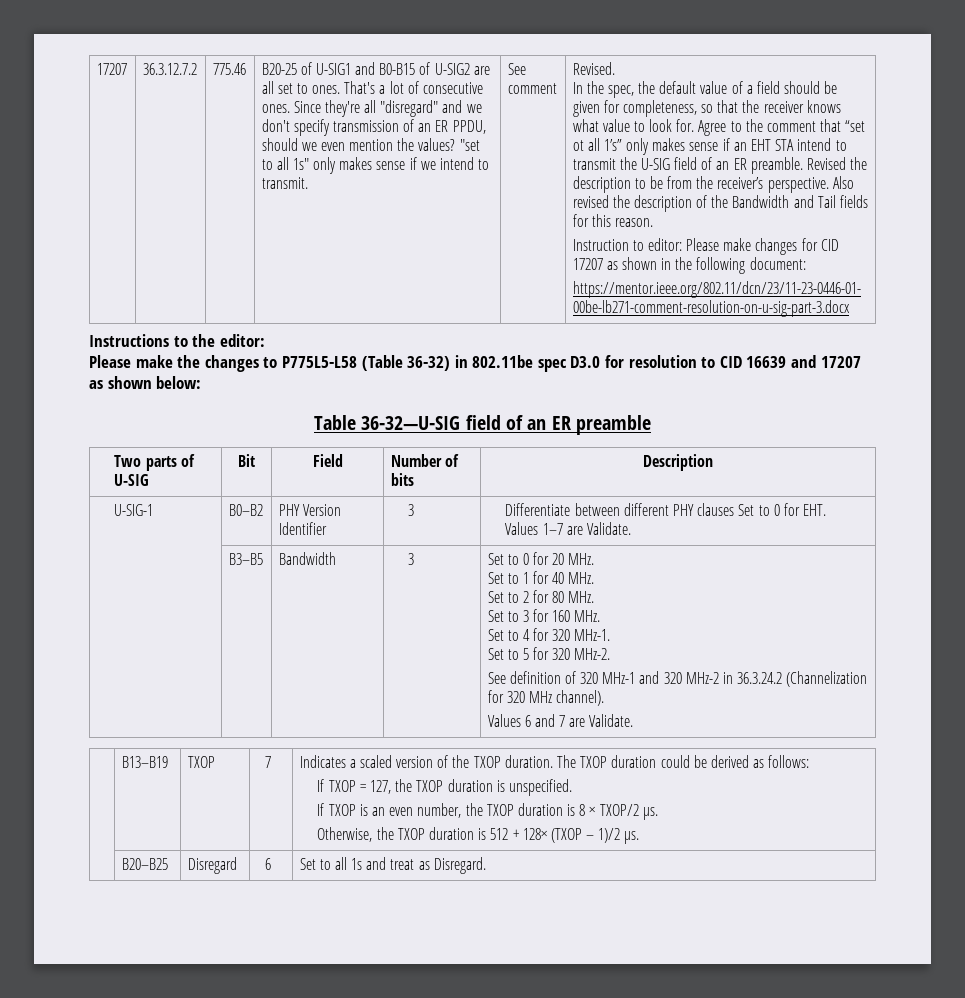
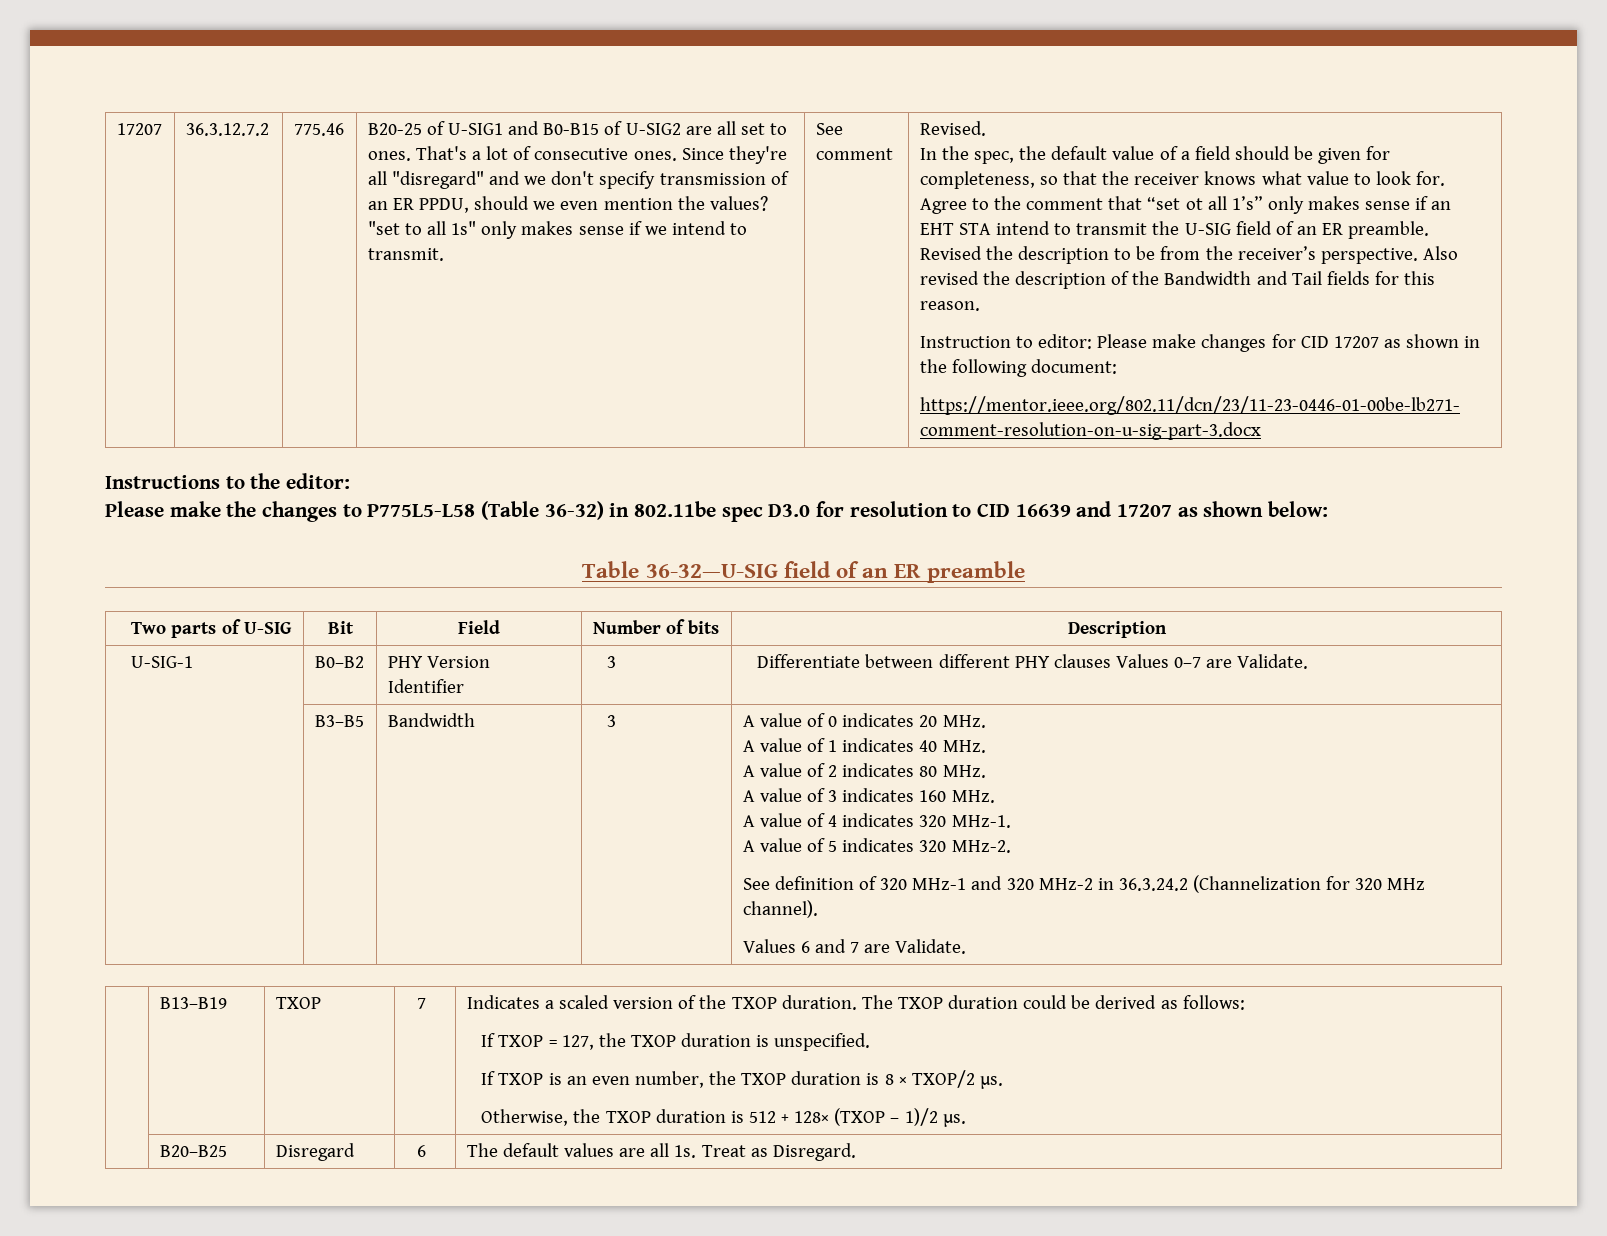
- U-SIG-1 | B0–B2 | PHY Version Identifier | 3 | Differentiate between different PHY clauses Set to 0 for EHT.
- Values 1–7 are Validate.
+ U-SIG-1 | B0–B2 | PHY Version Identifier | 3 | Differentiate between different PHY clauses Values 0–7 are Validate.
- Set to 0 for 20 MHz.
- Set to 1 for 40 MHz.
- Set to 2 for 80 MHz.
- Set to 3 for 160 MHz.
- Set to 4 for 320 MHz-1.
- Set to 5 for 320 MHz-2.
+ A value of 0 indicates 20 MHz.
+ A value of 1 indicates 40 MHz.
+ A value of 2 indicates 80 MHz.
+ A value of 3 indicates 160 MHz.
+ A value of 4 indicates 320 MHz-1.
+ A value of 5 indicates 320 MHz-2.
- | B20–B25 | Disregard | 6 | Set to all 1s and treat as Disregard.
+ | B20–B25 | Disregard | 6 | The default values are all 1s. Treat as Disregard.

